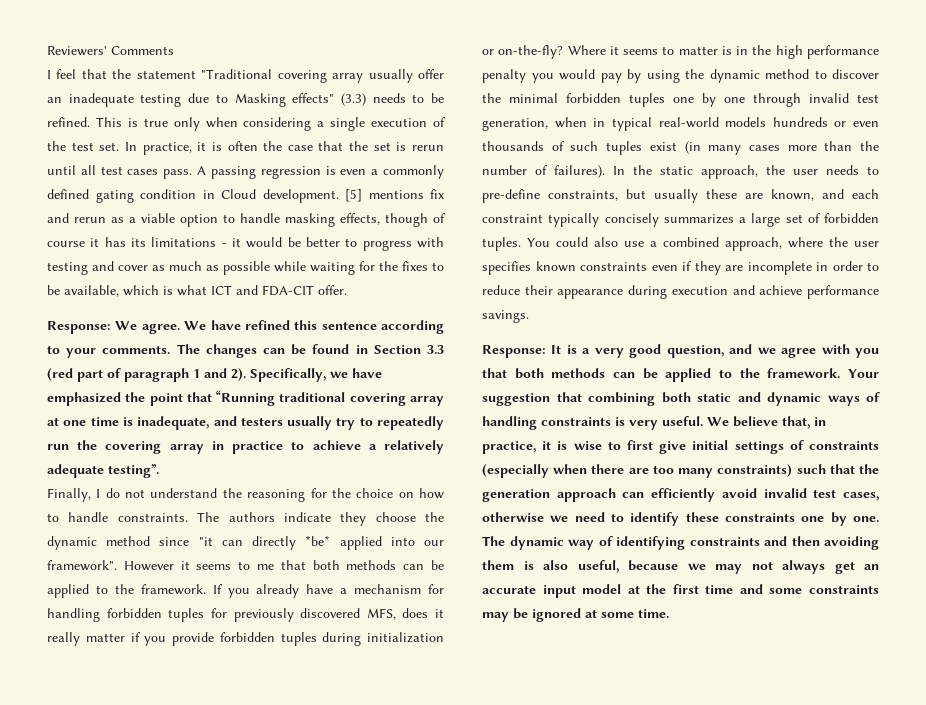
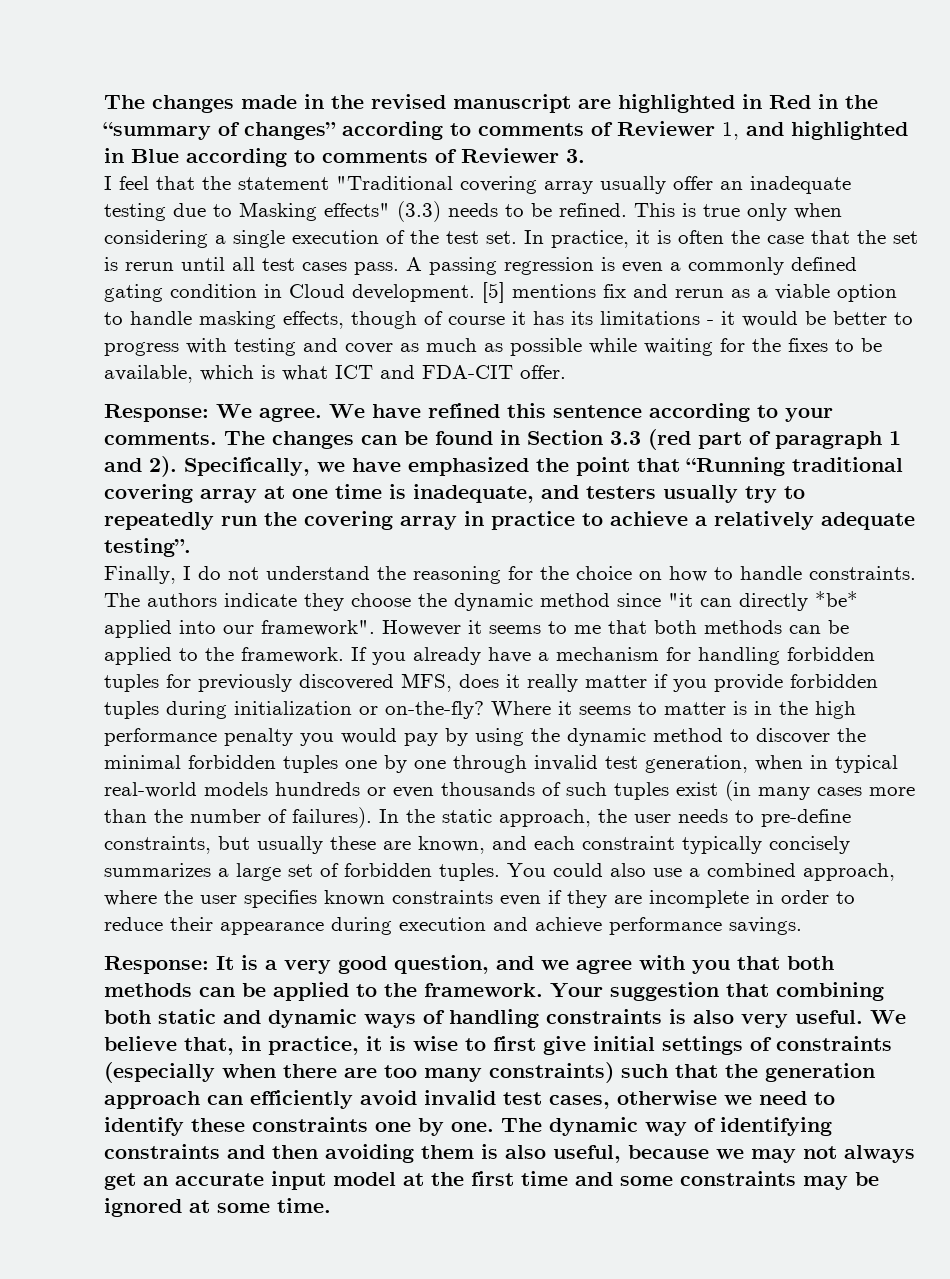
- Reviewers' Comments
+ The changes made in the revised manuscript are highlighted in Red in the “summary of changes” according to comments of Reviewer 1, and highlighted in Blue according to comments of Reviewer 3.
- Your suggestion that combining both static and dynamic ways of handling constraints is very useful.
+ Your suggestion that combining both static and dynamic ways of handling constraints is also very useful.

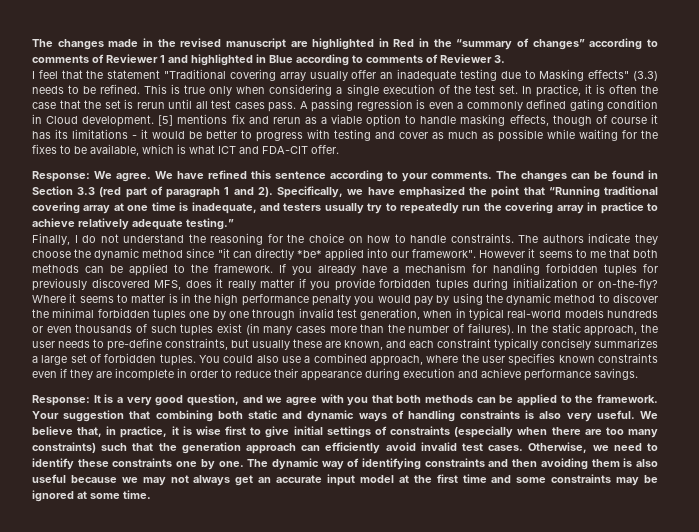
- The changes made in the revised manuscript are highlighted in Red in the “summary of changes” according to comments of Reviewer 1, and highlighted in Blue according to comments of Reviewer 3.
+ The changes made in the revised manuscript are highlighted in Red in the “summary of changes” according to comments of Reviewer 1 and highlighted in Blue according to comments of Reviewer 3.
- Specifically, we have emphasized the point that “Running traditional covering array at one time is inadequate, and testers usually try to repeatedly run the covering array in practice to achieve a relatively adequate testing”.
+ Specifically, we have emphasized the point that “Running traditional covering array at one time is inadequate, and testers usually try to repeatedly run the covering array in practice to achieve relatively adequate testing.”
- We believe that, in practice, it is wise to first give initial settings of constraints (especially when there are too many constraints) such that the generation approach can efficiently avoid invalid test cases, otherwise we need to identify these constraints one by one.
+ We believe that, in practice, it is wise first to give initial settings of constraints (especially when there are too many constraints) such that the generation approach can efficiently avoid invalid test cases. Otherwise, we need to identify these constraints one by one.
- The dynamic way of identifying constraints and then avoiding them is also useful, because we may not always get an accurate input model at the first time and some constraints may be ignored at some time.
+ The dynamic way of identifying constraints and then avoiding them is also useful because we may not always get an accurate input model at the first time and some constraints may be ignored at some time.

